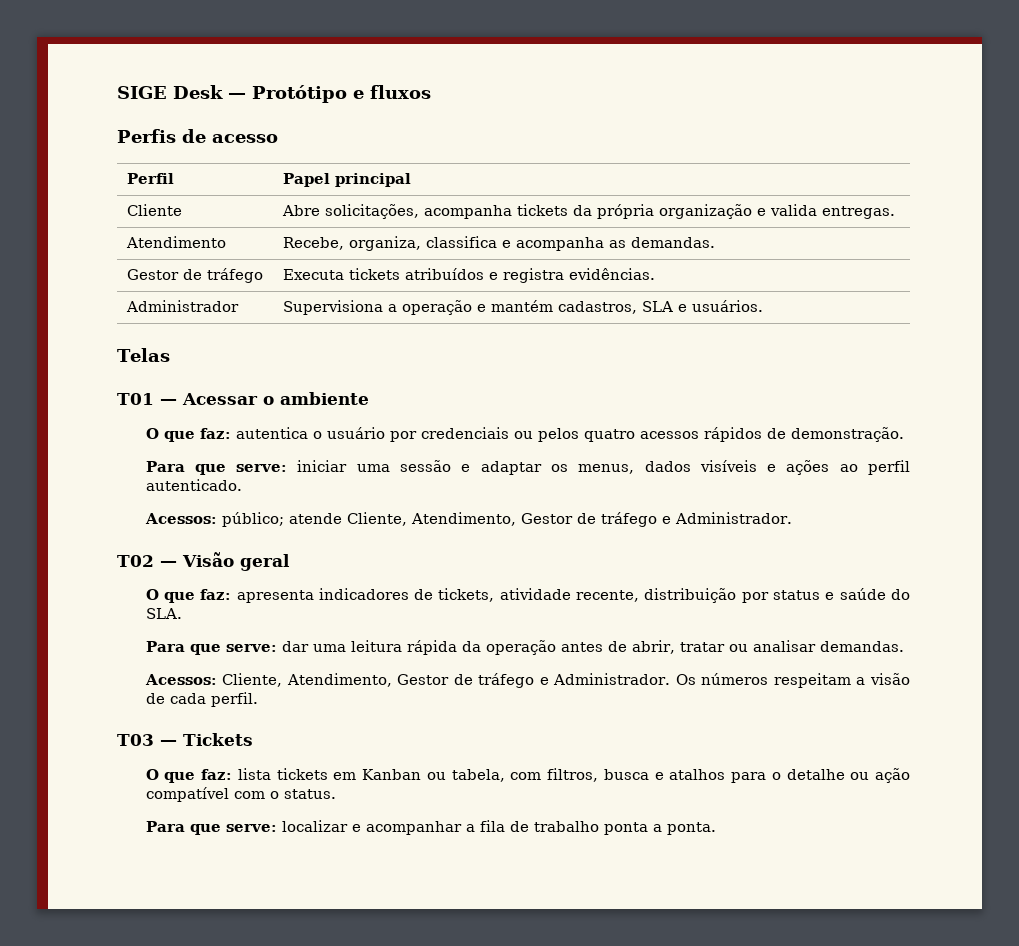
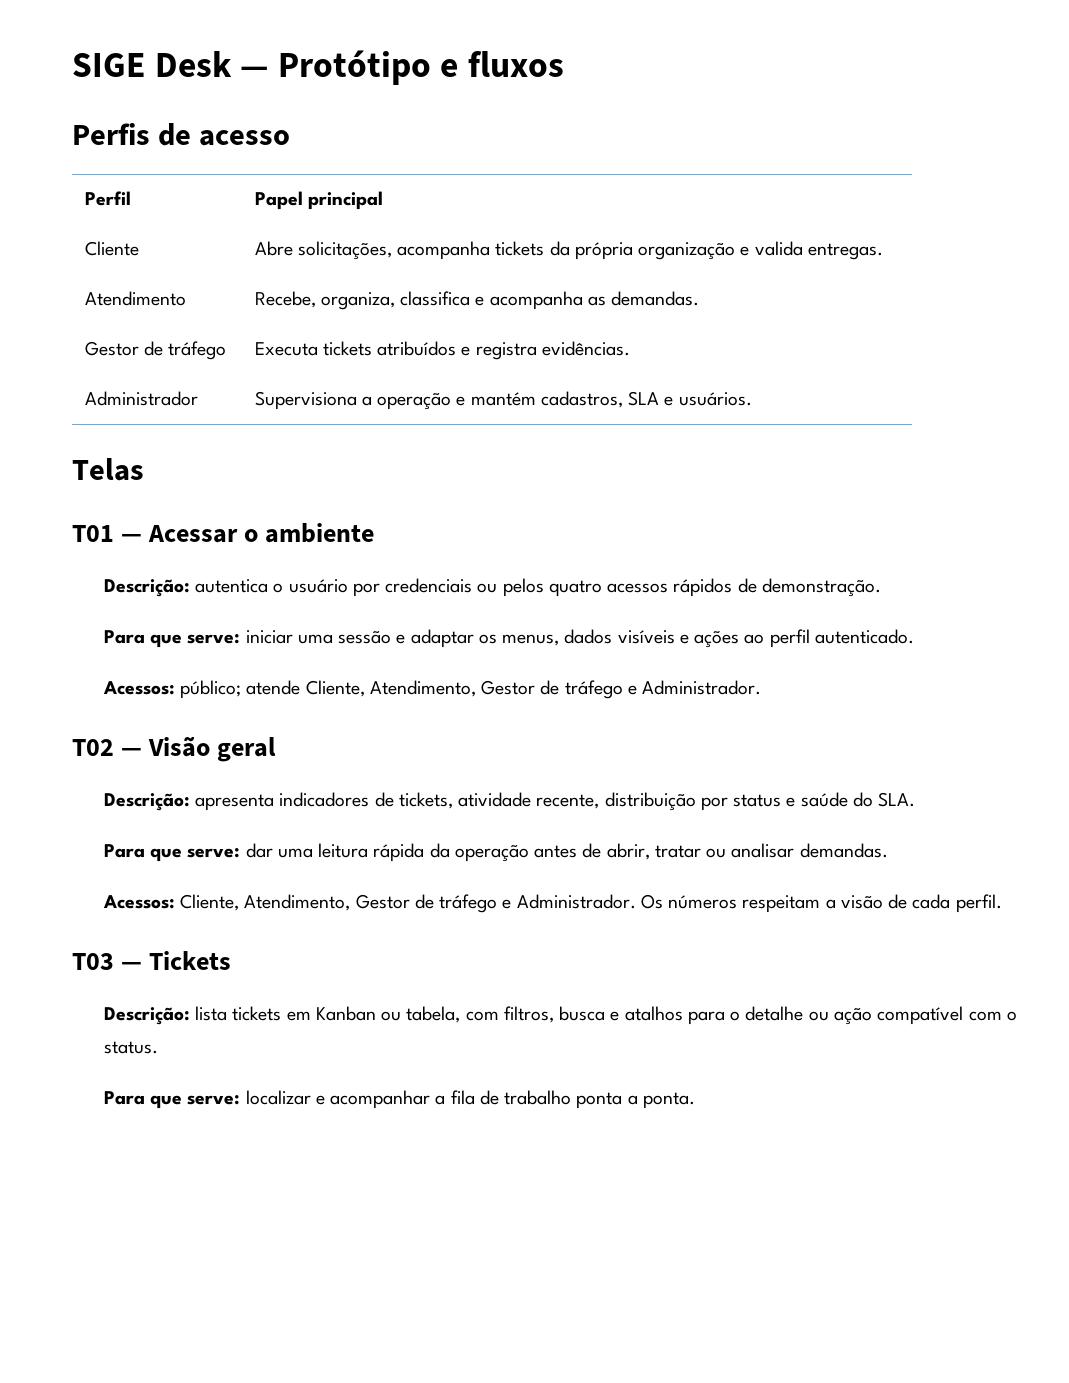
- O que faz: autentica o usuário por credenciais ou pelos quatro acessos rápidos de demonstração.
+ Descrição: autentica o usuário por credenciais ou pelos quatro acessos rápidos de demonstração.
- O que faz: apresenta indicadores de tickets, atividade recente, distribuição por status e saúde do SLA.
+ Descrição: apresenta indicadores de tickets, atividade recente, distribuição por status e saúde do SLA.
- O que faz: lista tickets em Kanban ou tabela, com filtros, busca e atalhos para o detalhe ou ação compatível com o status.
+ Descrição: lista tickets em Kanban ou tabela, com filtros, busca e atalhos para o detalhe ou ação compatível com o status.

